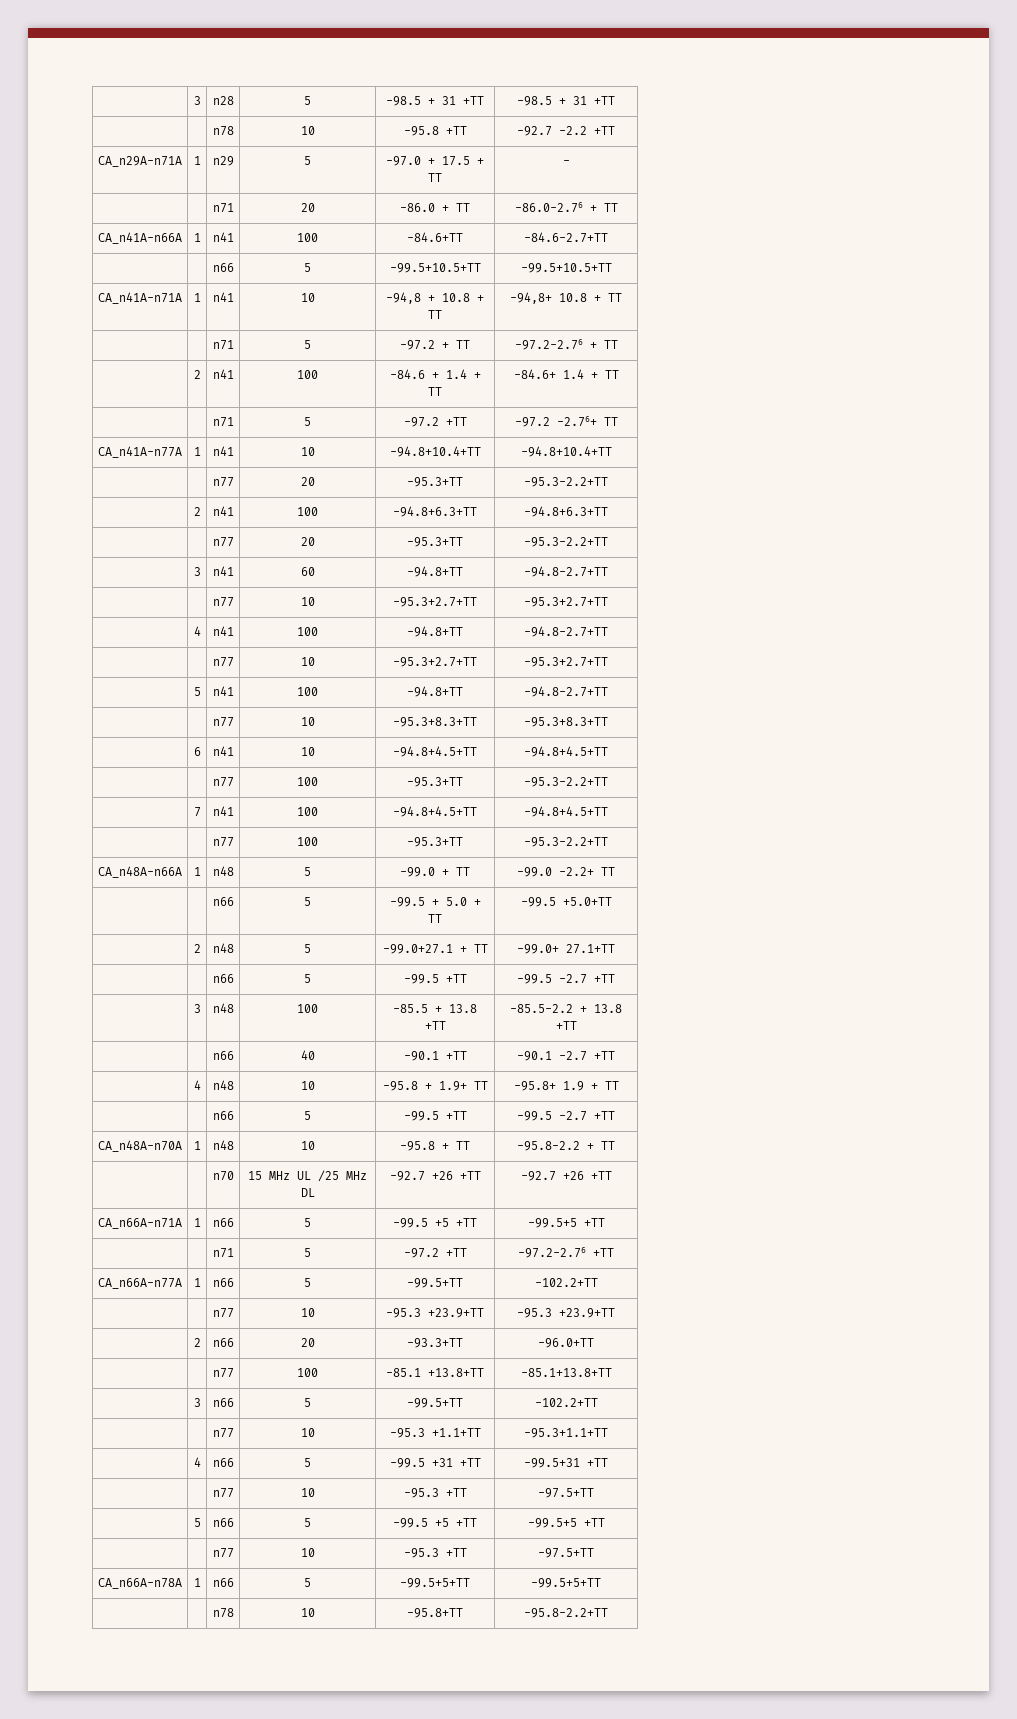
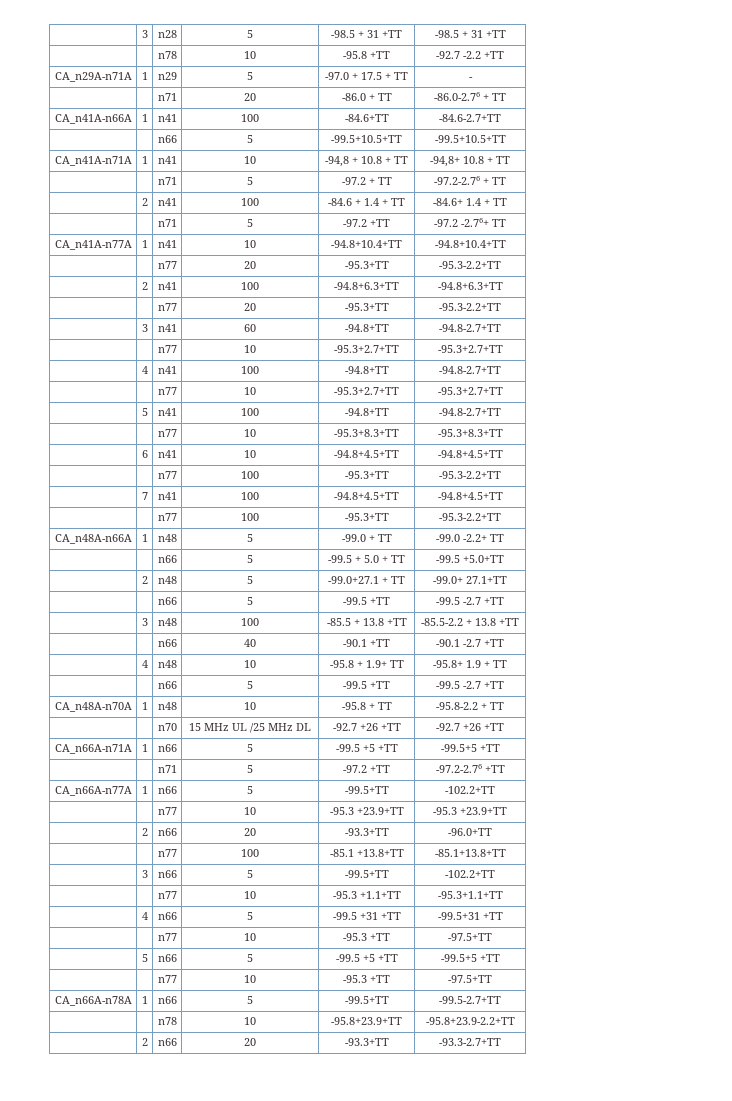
- CA_n66A-n78A | 1 | n66 | 5 | -99.5+5+TT | -99.5+5+TT
- | | n78 | 10 | -95.8+TT | -95.8-2.2+TT
+ CA_n66A-n78A | 1 | n66 | 5 | -99.5+TT | -99.5-2.7+TT
+ | | n78 | 10 | -95.8+23.9+TT | -95.8+23.9-2.2+TT
+ | 2 | n66 | 20 | -93.3+TT | -93.3-2.7+TT

